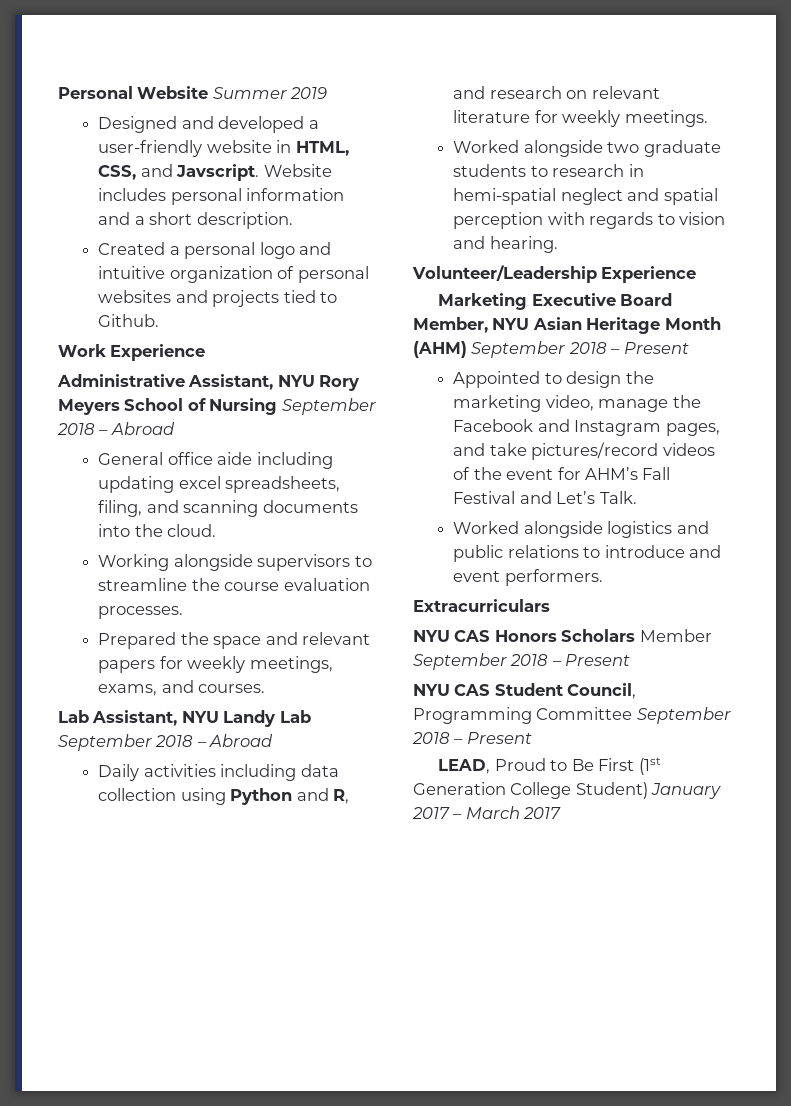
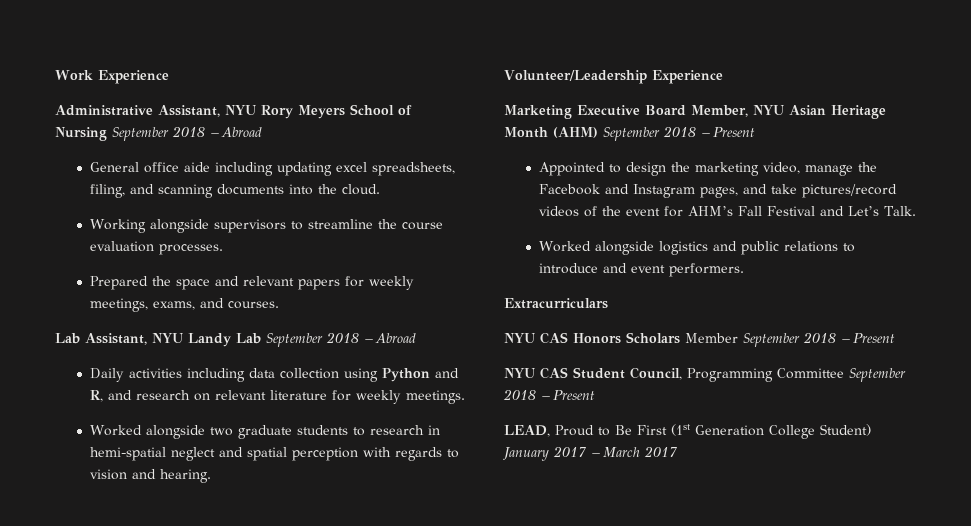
- Personal Website Summer 2019
- Designed and developed a user-friendly website in HTML, CSS, and Javscript. Website includes personal information and a short description.
- Created a personal logo and intuitive organization of personal websites and projects tied to Github.

